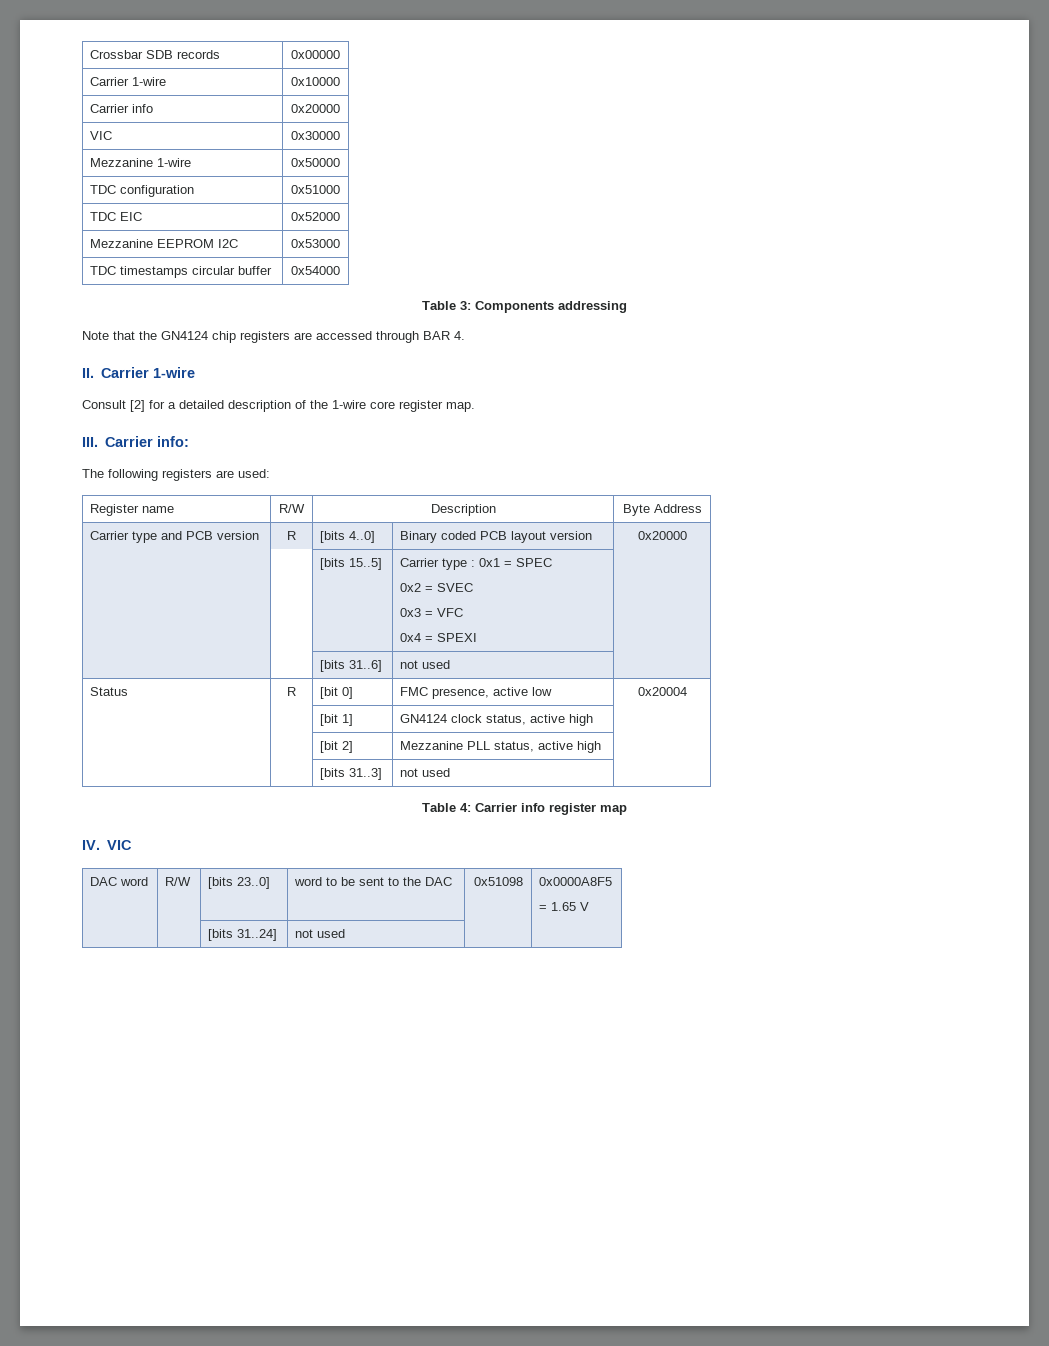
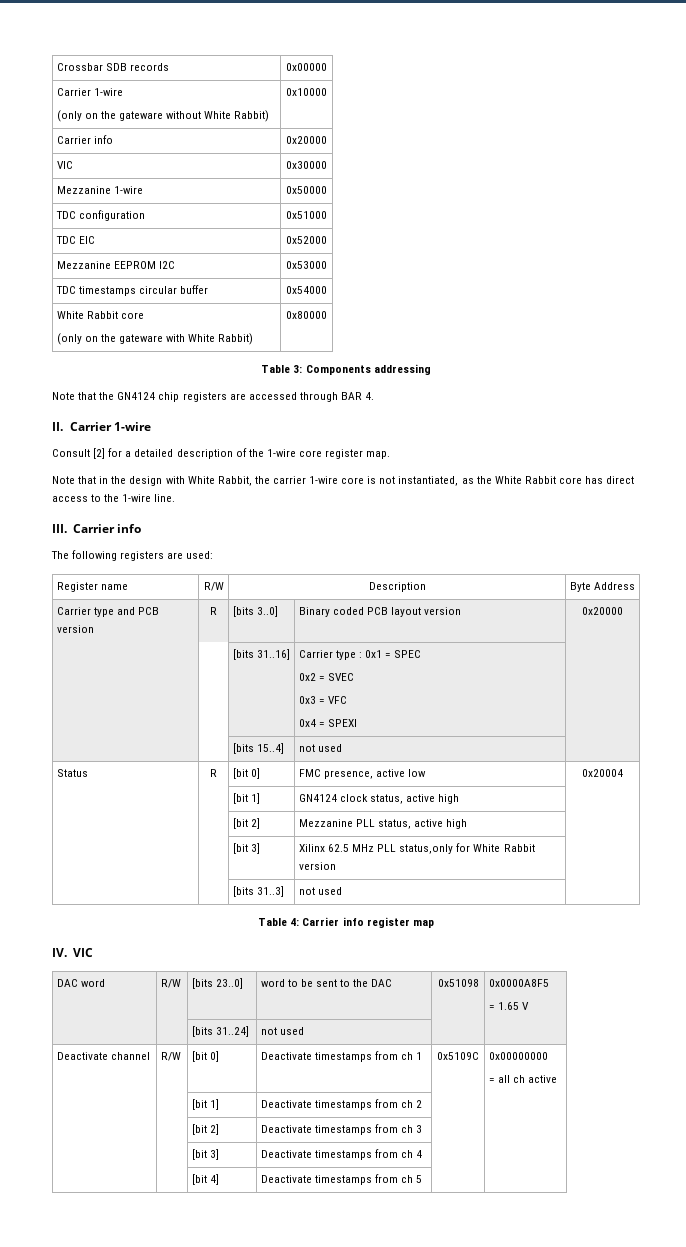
  Crossbar SDB records | 0x00000
- Carrier 1-wire | 0x10000
+ Carrier 1-wire
+ (only on the gateware without White Rabbit) | 0x10000
  TDC timestamps circular buffer | 0x54000
+ White Rabbit core
+ (only on the gateware with White Rabbit) | 0x80000
+ Note that in the design with White Rabbit, the carrier 1-wire core is not instantiated, as the White Rabbit core has direct access to the 1-wire line.
- III. Carrier info:
+ III. Carrier info
- Carrier type and PCB version | R | [bits 4..0] | Binary coded PCB layout version | 0x20000
+ Carrier type and PCB version | R | [bits 3..0] | Binary coded PCB layout version | 0x20000
- | | [bits 15..5] | Carrier type : 0x1 = SPEC
+ | | [bits 31..16] | Carrier type : 0x1 = SPEC
- | | [bits 31..6] | not used |
+ | | [bits 15..4] | not used |
+ | | [bit 3] | Xilinx 62.5 MHz PLL status,only for White Rabbit version |
+ Deactivate channel | R/W | [bit 0] | Deactivate timestamps from ch 1 | 0x5109C | 0x00000000
+ = all ch active
+ | | [bit 1] | Deactivate timestamps from ch 2 | |
+ | | [bit 2] | Deactivate timestamps from ch 3 | |
+ | | [bit 3] | Deactivate timestamps from ch 4 | |
+ | | [bit 4] | Deactivate timestamps from ch 5 | |

